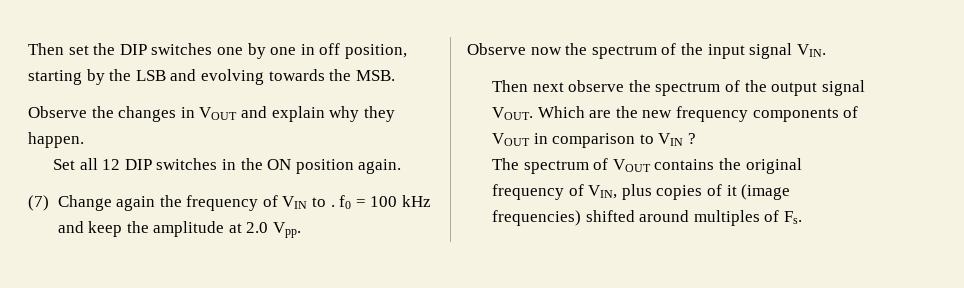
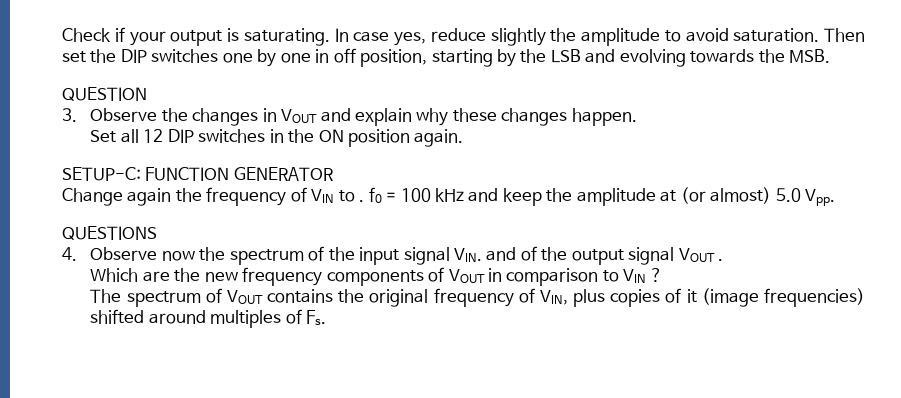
+ Check if your output is saturating. In case yes, reduce slightly the amplitude to avoid saturation.
- Observe the changes in VOUT and explain why they happen.
+ QUESTION
+ 3. Observe the changes in VOUT and explain why these changes happen.
- (7) Change again the frequency of VIN to . f0 = 100 kHz and keep the amplitude at 2.0 Vpp.
+ SETUP-C: FUNCTION GENERATOR
+ Change again the frequency of VIN to . f0 = 100 kHz and keep the amplitude at (or almost) 5.0 Vpp.
- Observe now the spectrum of the input signal VIN.
- Then next observe the spectrum of the output signal VOUT. Which are the new frequency components of VOUT in comparison to VIN ?
+ QUESTIONS
+ 4. Observe now the spectrum of the input signal VIN. and of the output signal VOUT .
+ Which are the new frequency components of VOUT in comparison to VIN ?

